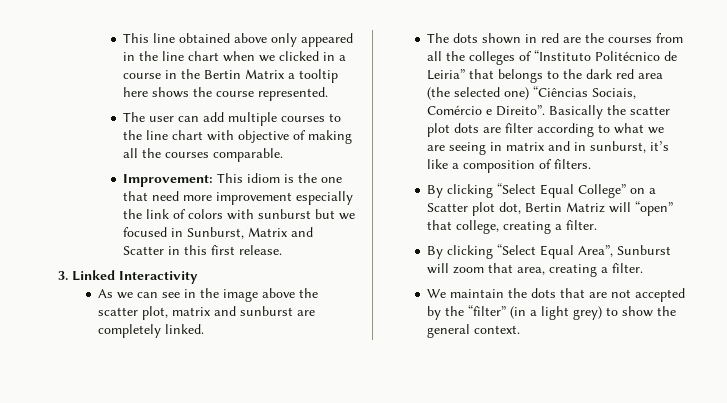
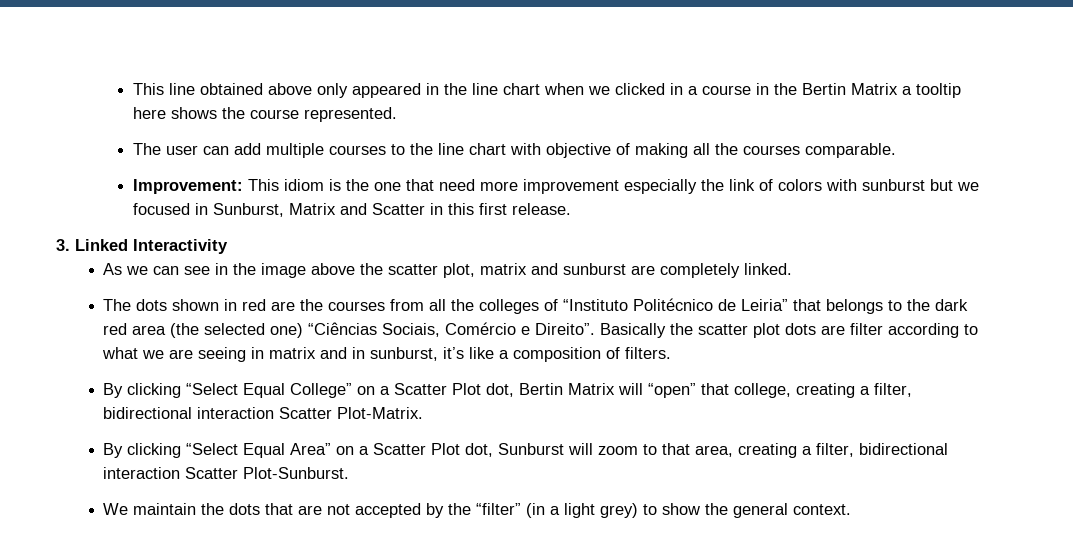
- By clicking “Select Equal College” on a Scatter plot dot, Bertin Matriz will “open” that college, creating a filter.
- By clicking “Select Equal Area”, Sunburst will zoom that area, creating a filter.
+ By clicking “Select Equal College” on a Scatter Plot dot, Bertin Matrix will “open” that college, creating a filter, bidirectional interaction Scatter Plot-Matrix.
+ By clicking “Select Equal Area” on a Scatter Plot dot, Sunburst will zoom to that area, creating a filter, bidirectional interaction Scatter Plot-Sunburst.

